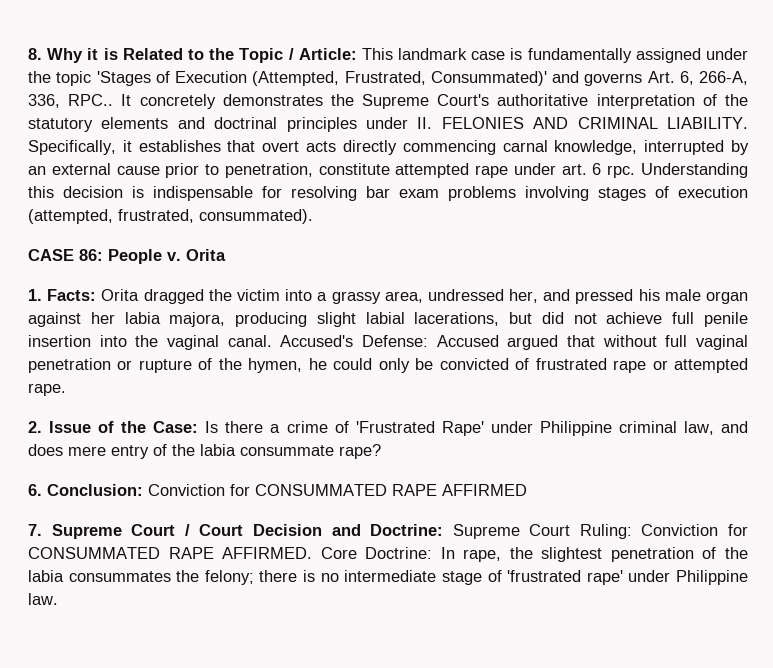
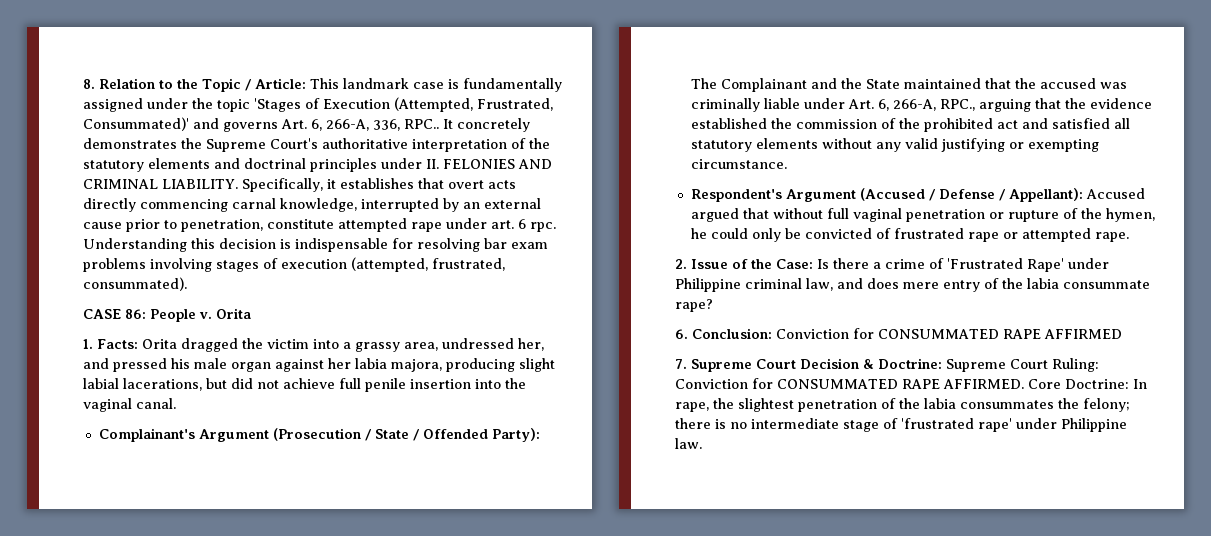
- 8. Why it is Related to the Topic / Article: This landmark case is fundamentally assigned under the topic 'Stages of Execution (Attempted, Frustrated, Consummated)' and governs Art. 6, 266-A, 336, RPC..
+ 8. Relation to the Topic / Article: This landmark case is fundamentally assigned under the topic 'Stages of Execution (Attempted, Frustrated, Consummated)' and governs Art. 6, 266-A, 336, RPC..
- 1. Facts: Orita dragged the victim into a grassy area, undressed her, and pressed his male organ against her labia majora, producing slight labial lacerations, but did not achieve full penile insertion into the vaginal canal. Accused's Defense: Accused argued that without full vaginal penetration or rupture of the hymen, he could only be convicted of frustrated rape or attempted rape.
+ 1. Facts: Orita dragged the victim into a grassy area, undressed her, and pressed his male organ against her labia majora, producing slight labial lacerations, but did not achieve full penile insertion into the vaginal canal.
+ Complainant's Argument (Prosecution / State / Offended Party): The Complainant and the State maintained that the accused was criminally liable under Art. 6, 266-A, RPC., arguing that the evidence established the commission of the prohibited act and satisfied all statutory elements without any valid justifying or exempting circumstance.
+ Respondent's Argument (Accused / Defense / Appellant): Accused argued that without full vaginal penetration or rupture of the hymen, he could only be convicted of frustrated rape or attempted rape.
- 7. Supreme Court / Court Decision and Doctrine: Supreme Court Ruling: Conviction for CONSUMMATED RAPE AFFIRMED.
+ 7. Supreme Court Decision & Doctrine: Supreme Court Ruling: Conviction for CONSUMMATED RAPE AFFIRMED.

